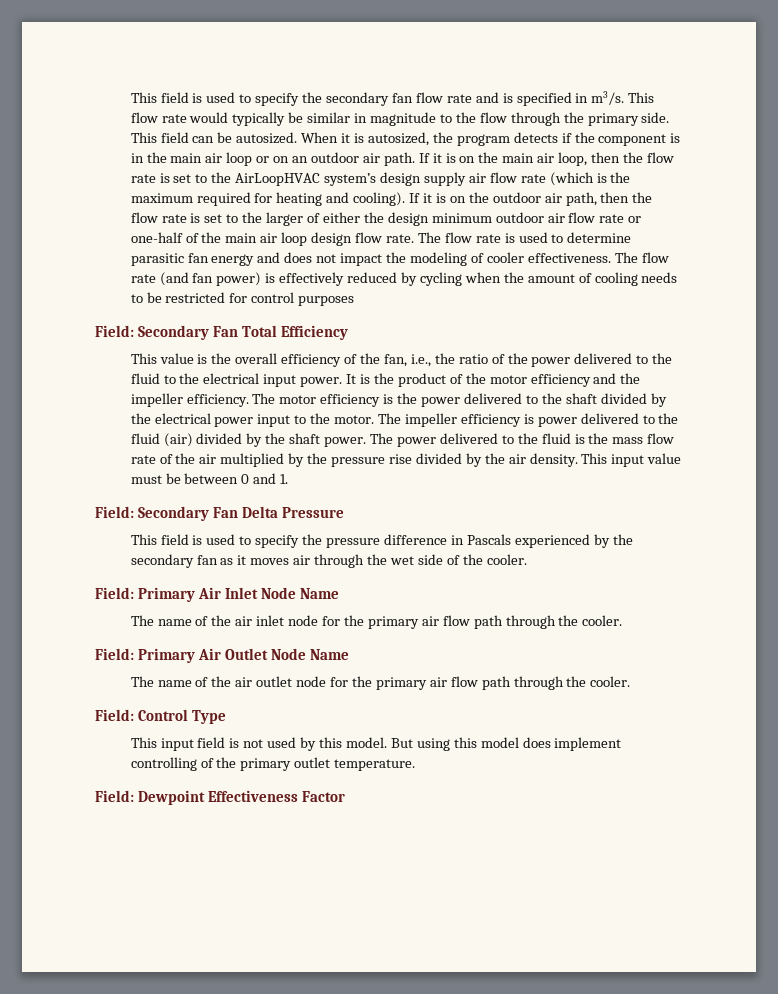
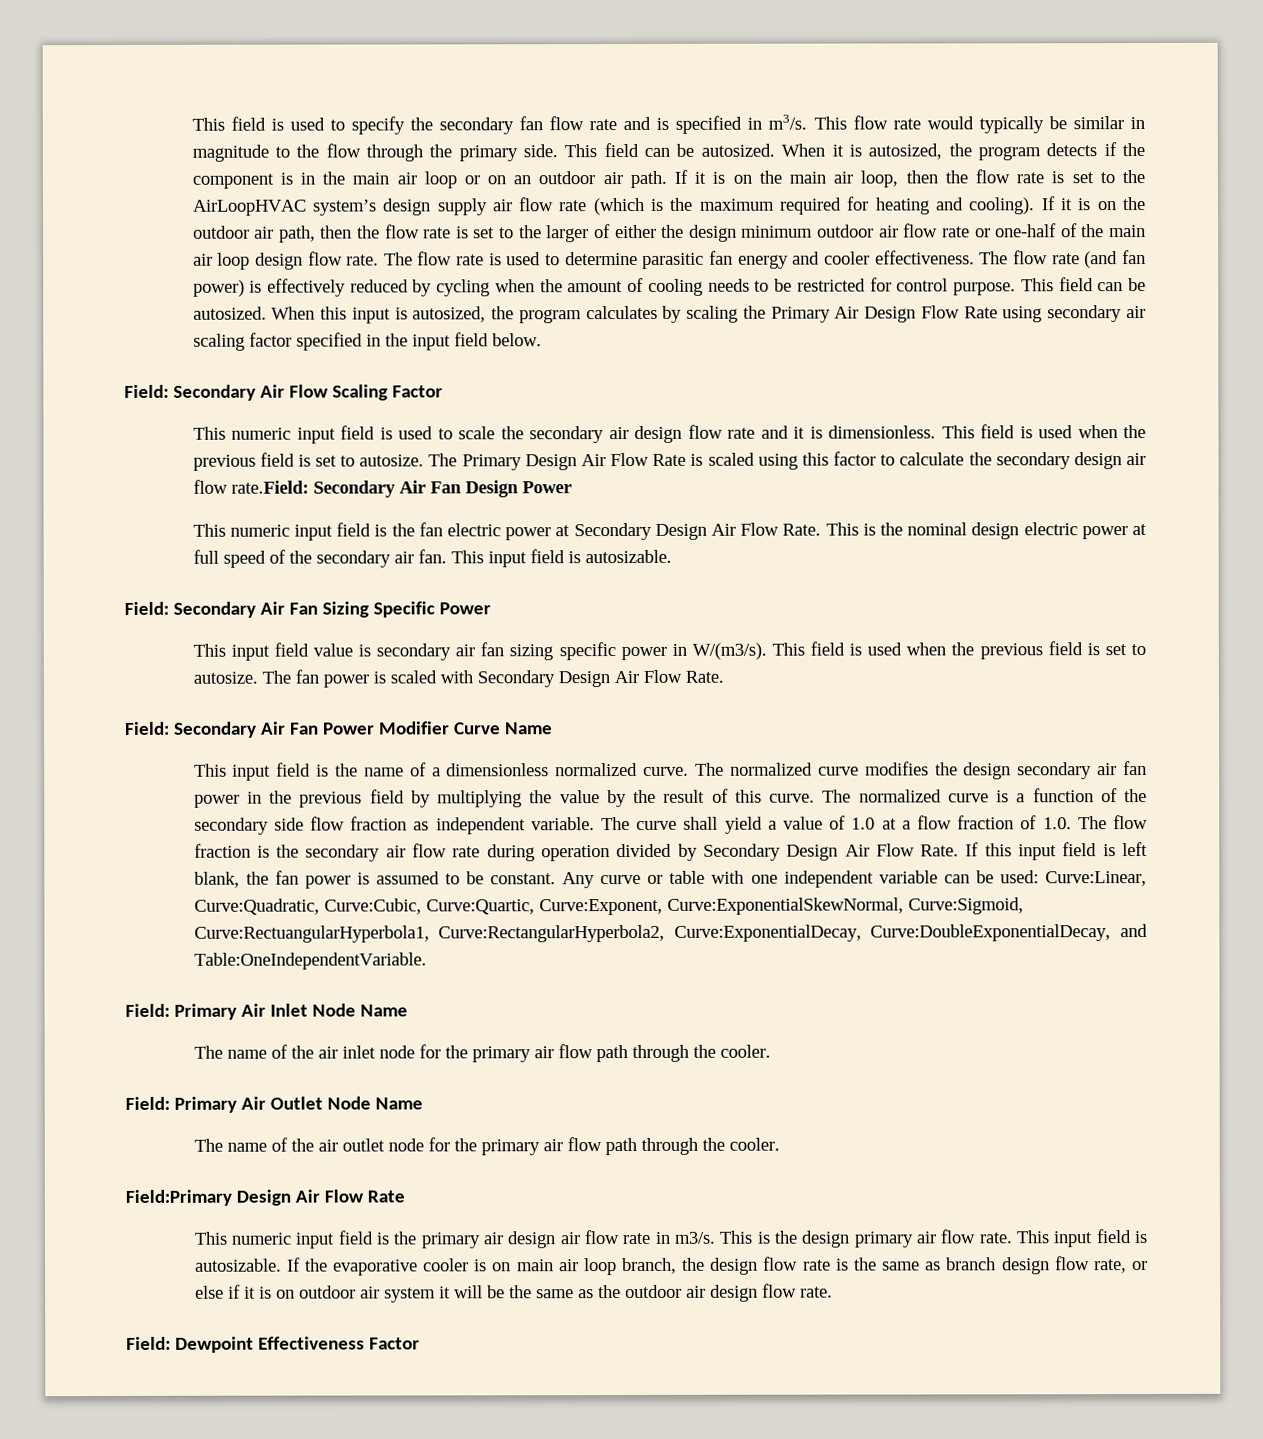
- The flow rate is used to determine parasitic fan energy and does not impact the modeling of cooler effectiveness.
+ The flow rate is used to determine parasitic fan energy and cooler effectiveness.
- The flow rate (and fan power) is effectively reduced by cycling when the amount of cooling needs to be restricted for control purposes
- Field: Secondary Fan Total Efficiency
- This value is the overall efficiency of the fan, i.e., the ratio of the power delivered to the fluid to the electrical input power. It is the product of the motor efficiency and the impeller efficiency. The motor efficiency is the power delivered to the shaft divided by the electrical power input to the motor. The impeller efficiency is power delivered to the fluid (air) divided by the shaft power. The power delivered to the fluid is the mass flow rate of the air multiplied by the pressure rise divided by the air density. This input value must be between 0 and 1.
- Field: Secondary Fan Delta Pressure
- This field is used to specify the pressure difference in Pascals experienced by the secondary fan as it moves air through the wet side of the cooler.
+ The flow rate (and fan power) is effectively reduced by cycling when the amount of cooling needs to be restricted for control purpose. This field can be autosized. When this input is autosized, the program calculates by scaling the Primary Air Design Flow Rate using secondary air scaling factor specified in the input field below.
+ Field: Secondary Air Flow Scaling Factor
+ This numeric input field is used to scale the secondary air design flow rate and it is dimensionless. This field is used when the previous field is set to autosize. The Primary Design Air Flow Rate is scaled using this factor to calculate the secondary design air flow rate.Field: Secondary Air Fan Design Power
+ This numeric input field is the fan electric power at Secondary Design Air Flow Rate. This is the nominal design electric power at full speed of the secondary air fan. This input field is autosizable.
+ Field: Secondary Air Fan Sizing Specific Power
+ This input field value is secondary air fan sizing specific power in W/(m3/s). This field is used when the previous field is set to autosize. The fan power is scaled with Secondary Design Air Flow Rate.
+ Field: Secondary Air Fan Power Modifier Curve Name
+ This input field is the name of a dimensionless normalized curve. The normalized curve modifies the design secondary air fan power in the previous field by multiplying the value by the result of this curve. The normalized curve is a function of the secondary side flow fraction as independent variable. The curve shall yield a value of 1.0 at a flow fraction of 1.0. The flow fraction is the secondary air flow rate during operation divided by Secondary Design Air Flow Rate. If this input field is left blank, the fan power is assumed to be constant. Any curve or table with one independent variable can be used: Curve:Linear, Curve:Quadratic, Curve:Cubic, Curve:Quartic, Curve:Exponent, Curve:ExponentialSkewNormal, Curve:Sigmoid, Curve:RectuangularHyperbola1, Curve:RectangularHyperbola2, Curve:ExponentialDecay, Curve:DoubleExponentialDecay, and Table:OneIndependentVariable.
- Field: Control Type
- This input field is not used by this model. But using this model does implement controlling of the primary outlet temperature.
+ Field:Primary Design Air Flow Rate
+ This numeric input field is the primary air design air flow rate in m3/s. This is the design primary air flow rate. This input field is autosizable. If the evaporative cooler is on main air loop branch, the design flow rate is the same as branch design flow rate, or else if it is on outdoor air system it will be the same as the outdoor air design flow rate.

